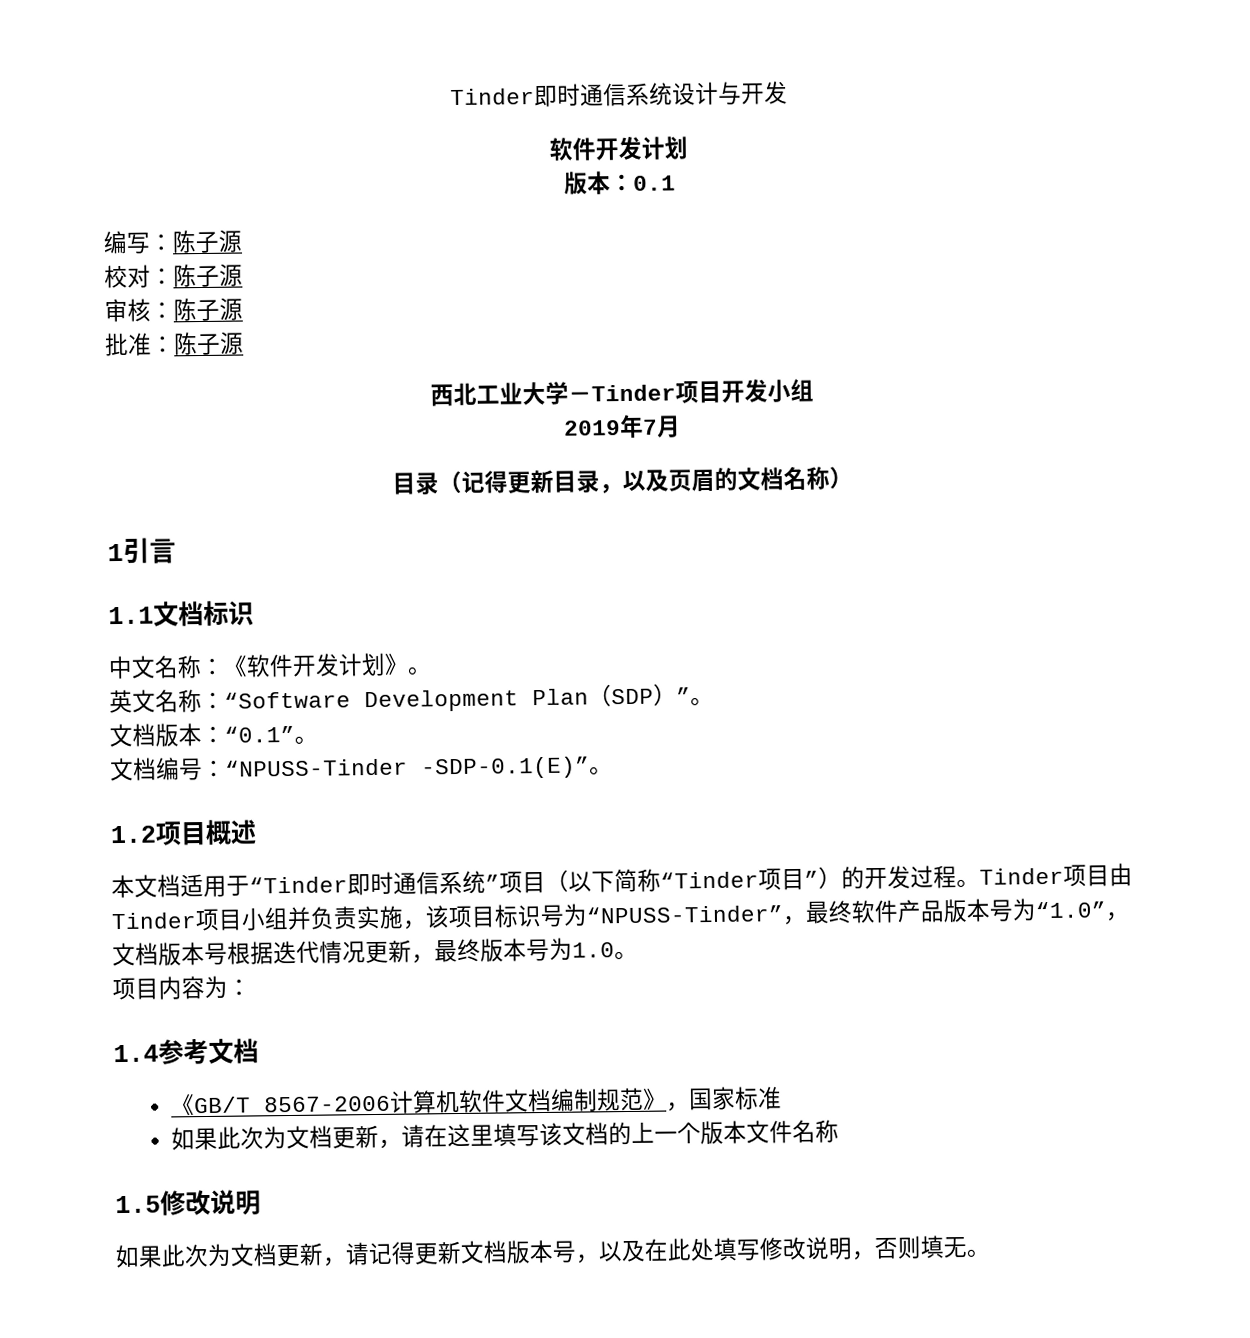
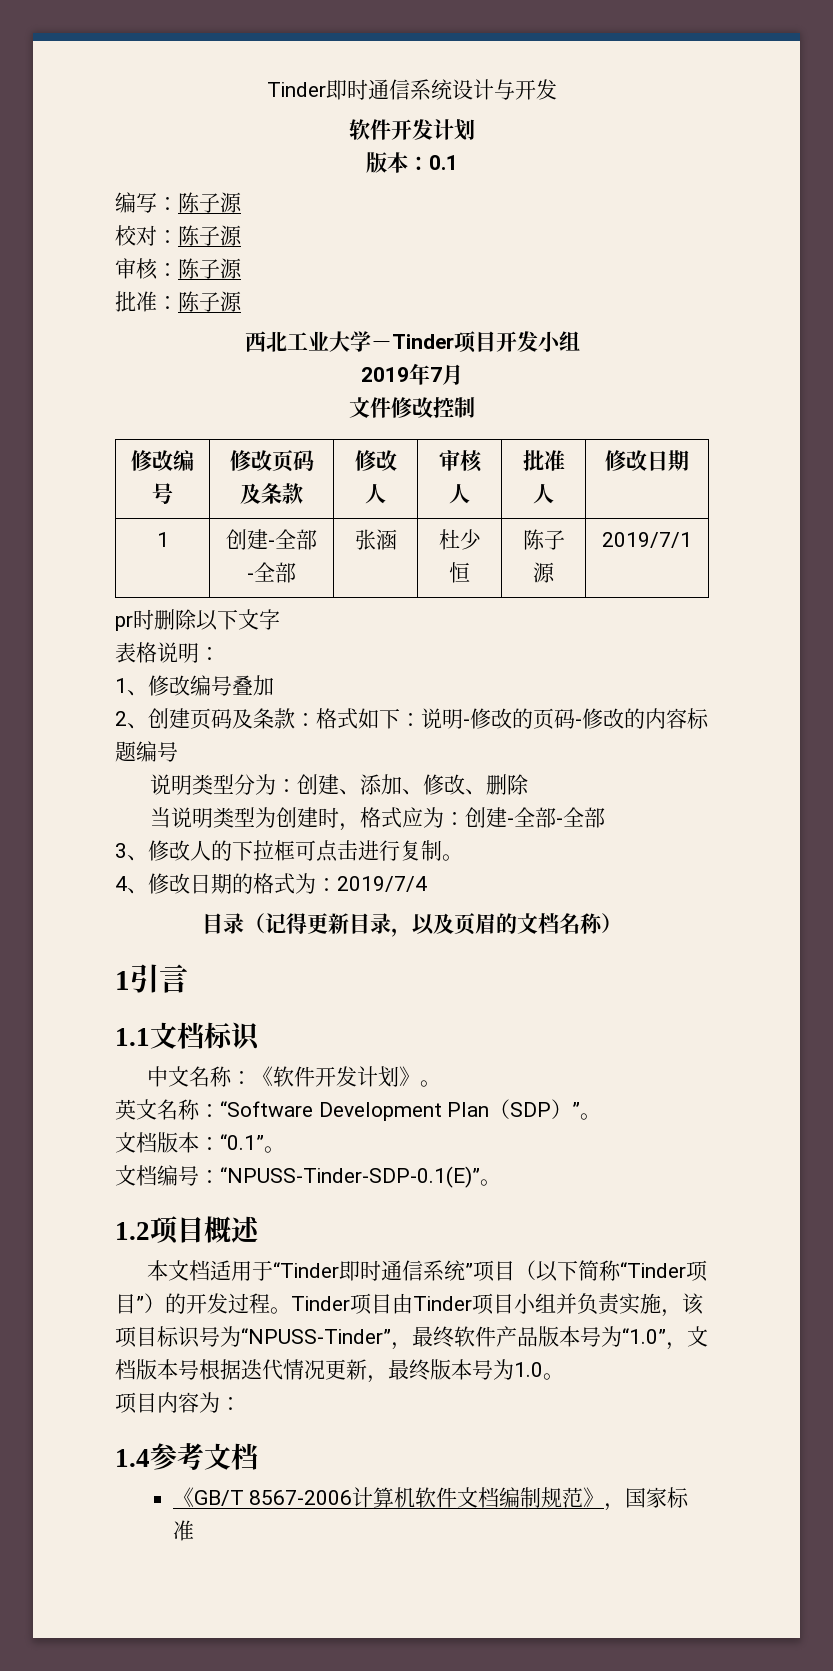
+ 文件修改控制
+ 修改编号 | 修改页码及条款 | 修改人 | 审核人 | 批准人 | 修改日期
+ 1 | 创建-全部-全部 | 张涵 | 杜少恒 | 陈子源 | 2019/7/1
+ pr时删除以下文字
+ 表格说明：
+ 1、修改编号叠加
+ 2、创建页码及条款：格式如下：说明-修改的页码-修改的内容标题编号
+ 说明类型分为：创建、添加、修改、删除
+ 当说明类型为创建时，格式应为：创建-全部-全部
+ 3、修改人的下拉框可点击进行复制。
+ 4、修改日期的格式为：2019/7/4
- 文档编号：“NPUSS-Tinder -SDP-0.1(E)”。
+ 文档编号：“NPUSS-Tinder-SDP-0.1(E)”。
- 如果此次为文档更新，请在这里填写该文档的上一个版本文件名称
- 1.5修改说明
- 如果此次为文档更新，请记得更新文档版本号，以及在此处填写修改说明，否则填无。

